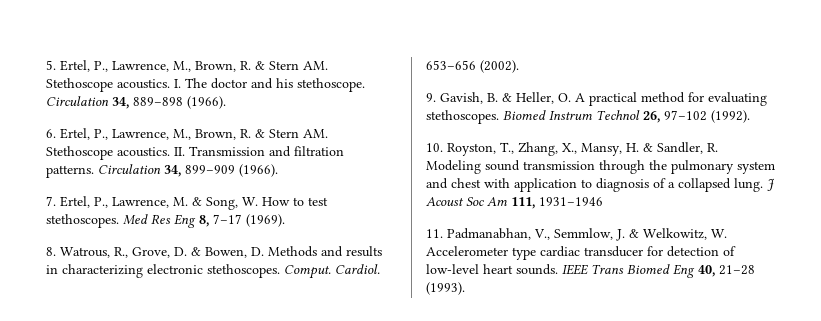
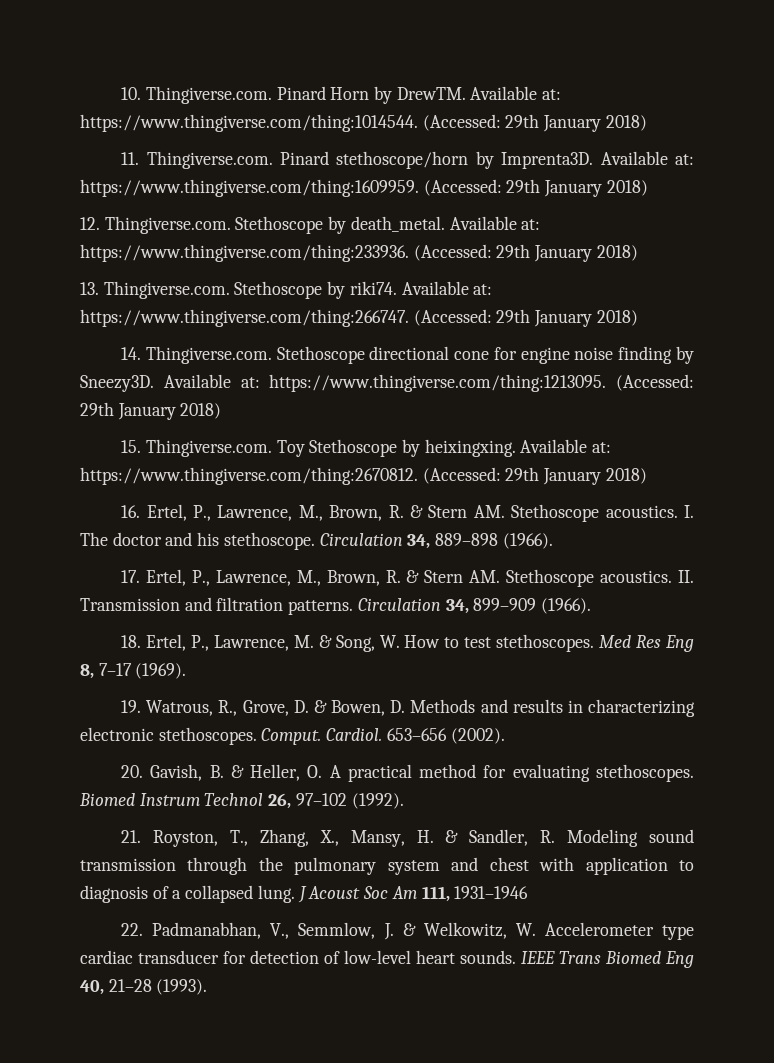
- 5. Ertel, P., Lawrence, M., Brown, R. & Stern AM. Stethoscope acoustics.
+ 10. Thingiverse.com. Pinard Horn by DrewTM. Available at: https://www.thingiverse.com/thing:1014544. (Accessed: 29th January 2018)
+ 11. Thingiverse.com. Pinard stethoscope/horn by Imprenta3D. Available at: https://www.thingiverse.com/thing:1609959. (Accessed: 29th January 2018)
+ 12. Thingiverse.com. Stethoscope by death_metal. Available at: https://www.thingiverse.com/thing:233936. (Accessed: 29th January 2018)
+ 13. Thingiverse.com. Stethoscope by riki74. Available at: https://www.thingiverse.com/thing:266747. (Accessed: 29th January 2018)
+ 14. Thingiverse.com. Stethoscope directional cone for engine noise finding by Sneezy3D. Available at: https://www.thingiverse.com/thing:1213095. (Accessed: 29th January 2018)
+ 15. Thingiverse.com. Toy Stethoscope by heixingxing. Available at: https://www.thingiverse.com/thing:2670812. (Accessed: 29th January 2018)
+ 16. Ertel, P., Lawrence, M., Brown, R. & Stern AM. Stethoscope acoustics.
- 6. Ertel, P., Lawrence, M., Brown, R. & Stern AM. Stethoscope acoustics.
+ 17. Ertel, P., Lawrence, M., Brown, R. & Stern AM. Stethoscope acoustics.
- 7. Ertel, P., Lawrence, M. & Song, W. How to test stethoscopes.
+ 18. Ertel, P., Lawrence, M. & Song, W. How to test stethoscopes.
- 8. Watrous, R., Grove, D. & Bowen, D. Methods and results in characterizing electronic stethoscopes.
+ 19. Watrous, R., Grove, D. & Bowen, D. Methods and results in characterizing electronic stethoscopes.
- 9. Gavish, B. & Heller, O. A practical method for evaluating stethoscopes.
+ 20. Gavish, B. & Heller, O. A practical method for evaluating stethoscopes.
- 10. Royston, T., Zhang, X., Mansy, H. & Sandler, R. Modeling sound transmission through the pulmonary system and chest with application to diagnosis of a collapsed lung.
+ 21. Royston, T., Zhang, X., Mansy, H. & Sandler, R. Modeling sound transmission through the pulmonary system and chest with application to diagnosis of a collapsed lung.
- 11. Padmanabhan, V., Semmlow, J. & Welkowitz, W. Accelerometer type cardiac transducer for detection of low-level heart sounds.
+ 22. Padmanabhan, V., Semmlow, J. & Welkowitz, W. Accelerometer type cardiac transducer for detection of low-level heart sounds.

